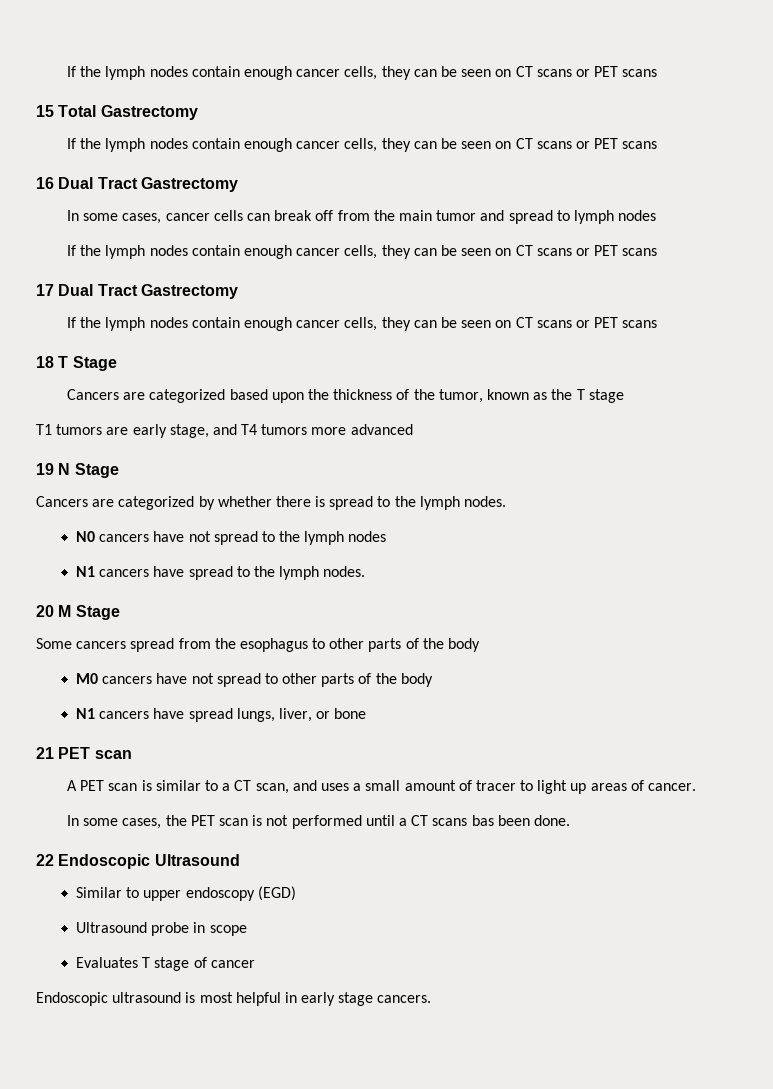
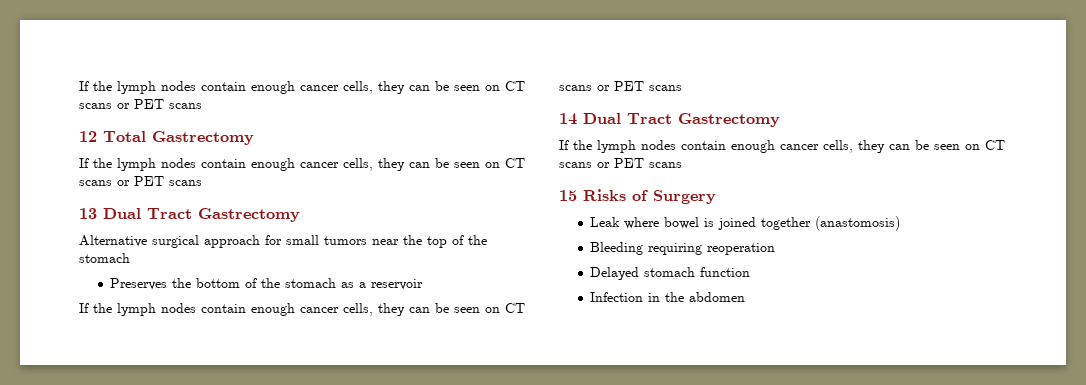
- 15 Total Gastrectomy
+ 12 Total Gastrectomy
- 16 Dual Tract Gastrectomy
- In some cases, cancer cells can break off from the main tumor and spread to lymph nodes
+ 13 Dual Tract Gastrectomy
+ Alternative surgical approach for small tumors near the top of the stomach
+ Preserves the bottom of the stomach as a reservoir
- 17 Dual Tract Gastrectomy
+ 14 Dual Tract Gastrectomy
- 18 T Stage
- Cancers are categorized based upon the thickness of the tumor, known as the T stage
- T1 tumors are early stage, and T4 tumors more advanced
- 19 N Stage
- Cancers are categorized by whether there is spread to the lymph nodes.
- N0 cancers have not spread to the lymph nodes
- N1 cancers have spread to the lymph nodes.
- 20 M Stage
- Some cancers spread from the esophagus to other parts of the body
- M0 cancers have not spread to other parts of the body
- N1 cancers have spread lungs, liver, or bone
- 21 PET scan
- A PET scan is similar to a CT scan, and uses a small amount of tracer to light up areas of cancer.
- In some cases, the PET scan is not performed until a CT scans bas been done.
- 22 Endoscopic Ultrasound
- Similar to upper endoscopy (EGD)
- Ultrasound probe in scope
- Evaluates T stage of cancer
- Endoscopic ultrasound is most helpful in early stage cancers.
+ 15 Risks of Surgery
+ Leak where bowel is joined together (anastomosis)
+ Bleeding requiring reoperation
+ Delayed stomach function
+ Infection in the abdomen

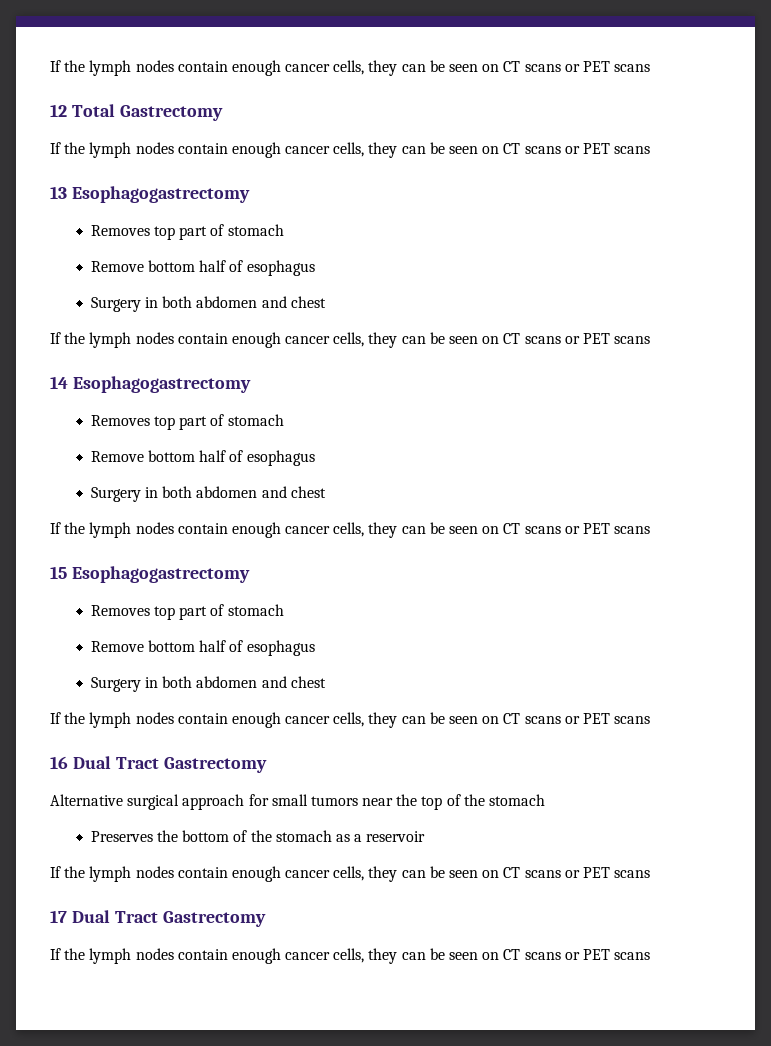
- 13 Dual Tract Gastrectomy
+ 13 Esophagogastrectomy
+ Removes top part of stomach
+ Remove bottom half of esophagus
+ Surgery in both abdomen and chest
+ If the lymph nodes contain enough cancer cells, they can be seen on CT scans or PET scans
+ 14 Esophagogastrectomy
+ Removes top part of stomach
+ Remove bottom half of esophagus
+ Surgery in both abdomen and chest
+ If the lymph nodes contain enough cancer cells, they can be seen on CT scans or PET scans
+ 15 Esophagogastrectomy
+ Removes top part of stomach
+ Remove bottom half of esophagus
+ Surgery in both abdomen and chest
+ If the lymph nodes contain enough cancer cells, they can be seen on CT scans or PET scans
+ 16 Dual Tract Gastrectomy
- 14 Dual Tract Gastrectomy
+ 17 Dual Tract Gastrectomy
- 15 Risks of Surgery
- Leak where bowel is joined together (anastomosis)
- Bleeding requiring reoperation
- Delayed stomach function
- Infection in the abdomen

